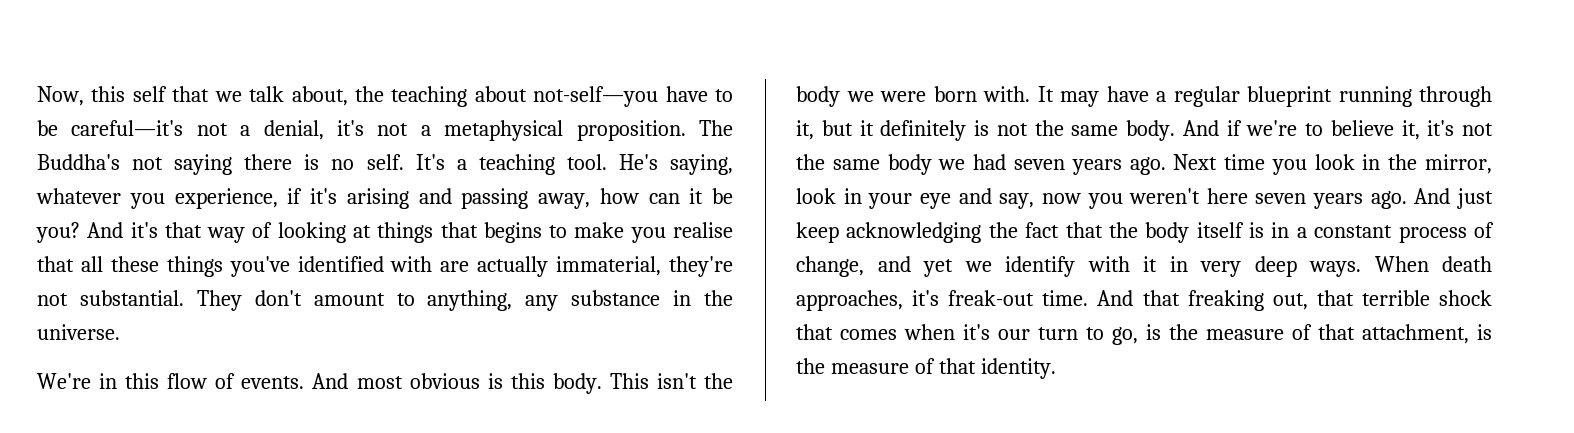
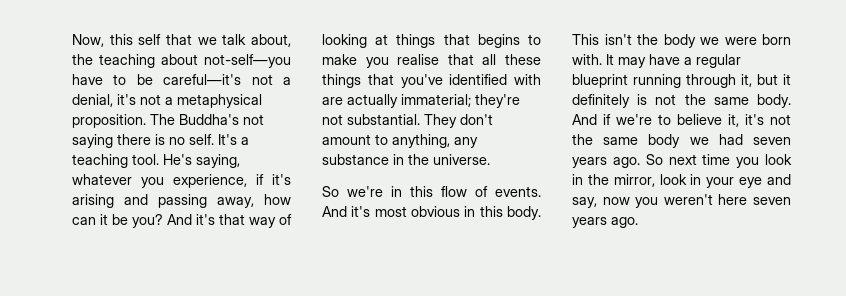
- And it's that way of looking at things that begins to make you realise that all these things you've identified with are actually immaterial, they're not substantial.
+ And it's that way of looking at things that begins to make you realise that all these things that you've identified with are actually immaterial; they're not substantial.
- We're in this flow of events.
+ So we're in this flow of events.
- And most obvious is this body.
+ And it's most obvious in this body.
- Next time you look in the mirror, look in your eye and say, now you weren't here seven years ago. And just keep acknowledging the fact that the body itself is in a constant process of change, and yet we identify with it in very deep ways. When death approaches, it's freak-out time. And that freaking out, that terrible shock that comes when it's our turn to go, is the measure of that attachment, is the measure of that identity.
+ So next time you look in the mirror, look in your eye and say, now you weren't here seven years ago.

